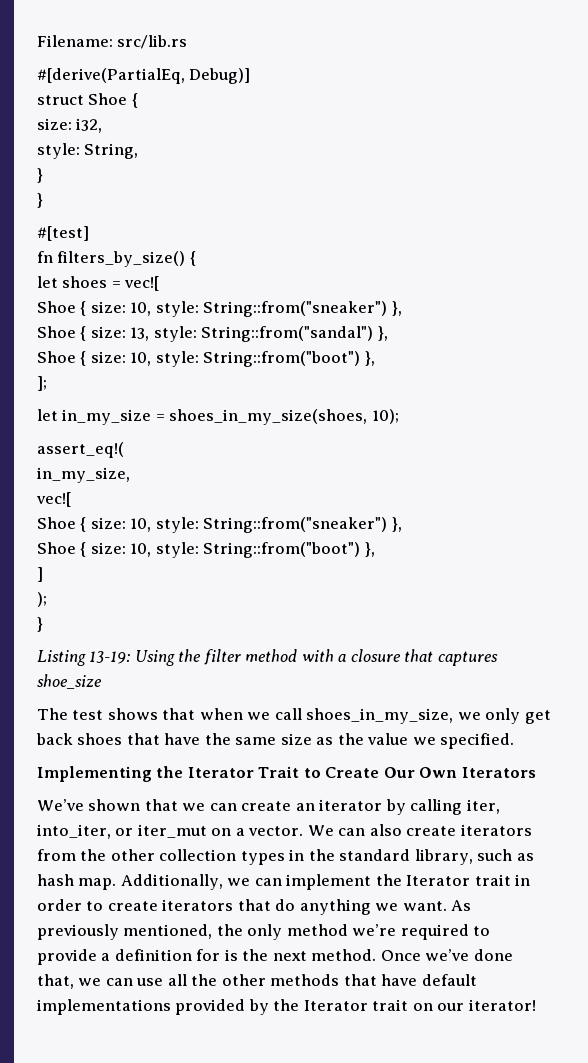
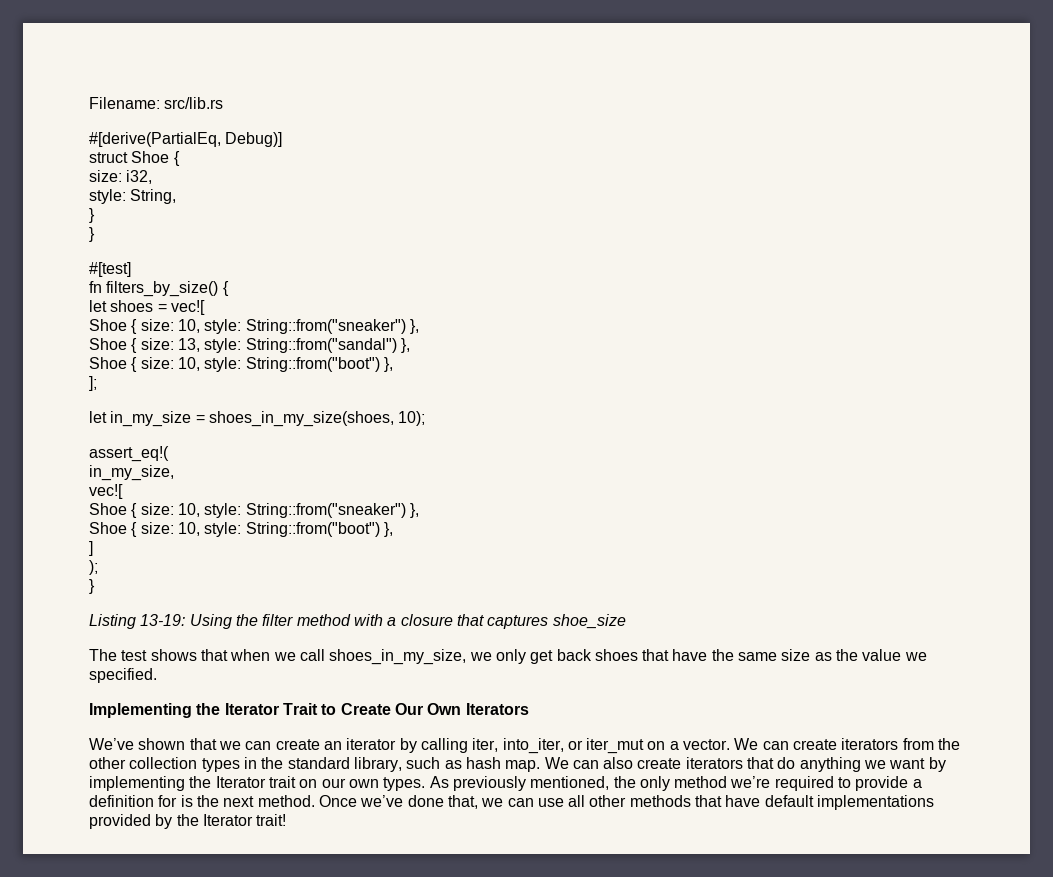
- We can also create iterators from the other collection types in the standard library, such as hash map.
+ We can create iterators from the other collection types in the standard library, such as hash map.
- Additionally, we can implement the Iterator trait in order to create iterators that do anything we want.
+ We can also create iterators that do anything we want by implementing the Iterator trait on our own types.
- Once we’ve done that, we can use all the other methods that have default implementations provided by the Iterator trait on our iterator!
+ Once we’ve done that, we can use all other methods that have default implementations provided by the Iterator trait!

